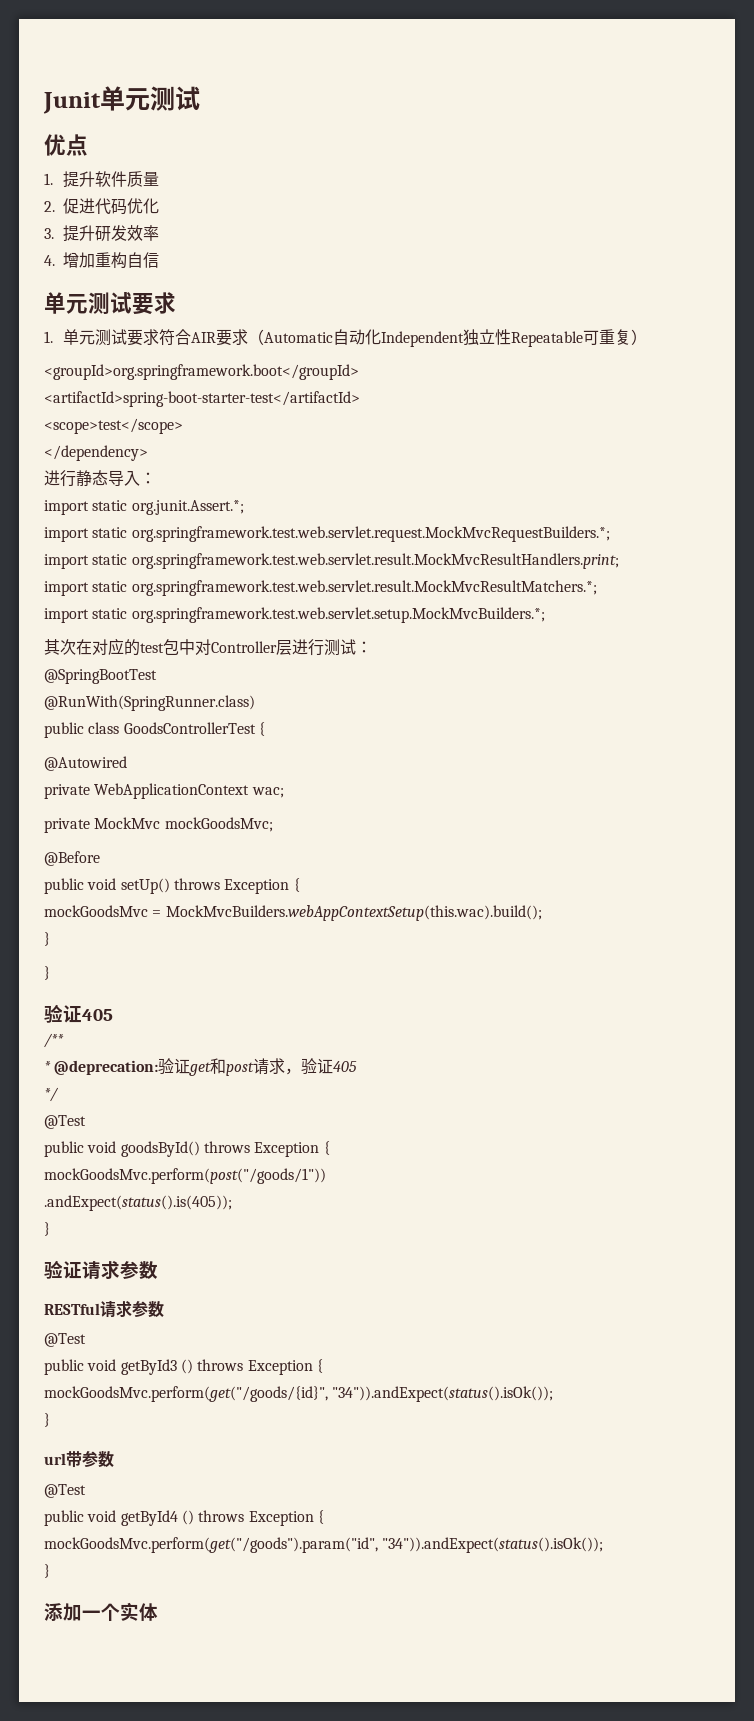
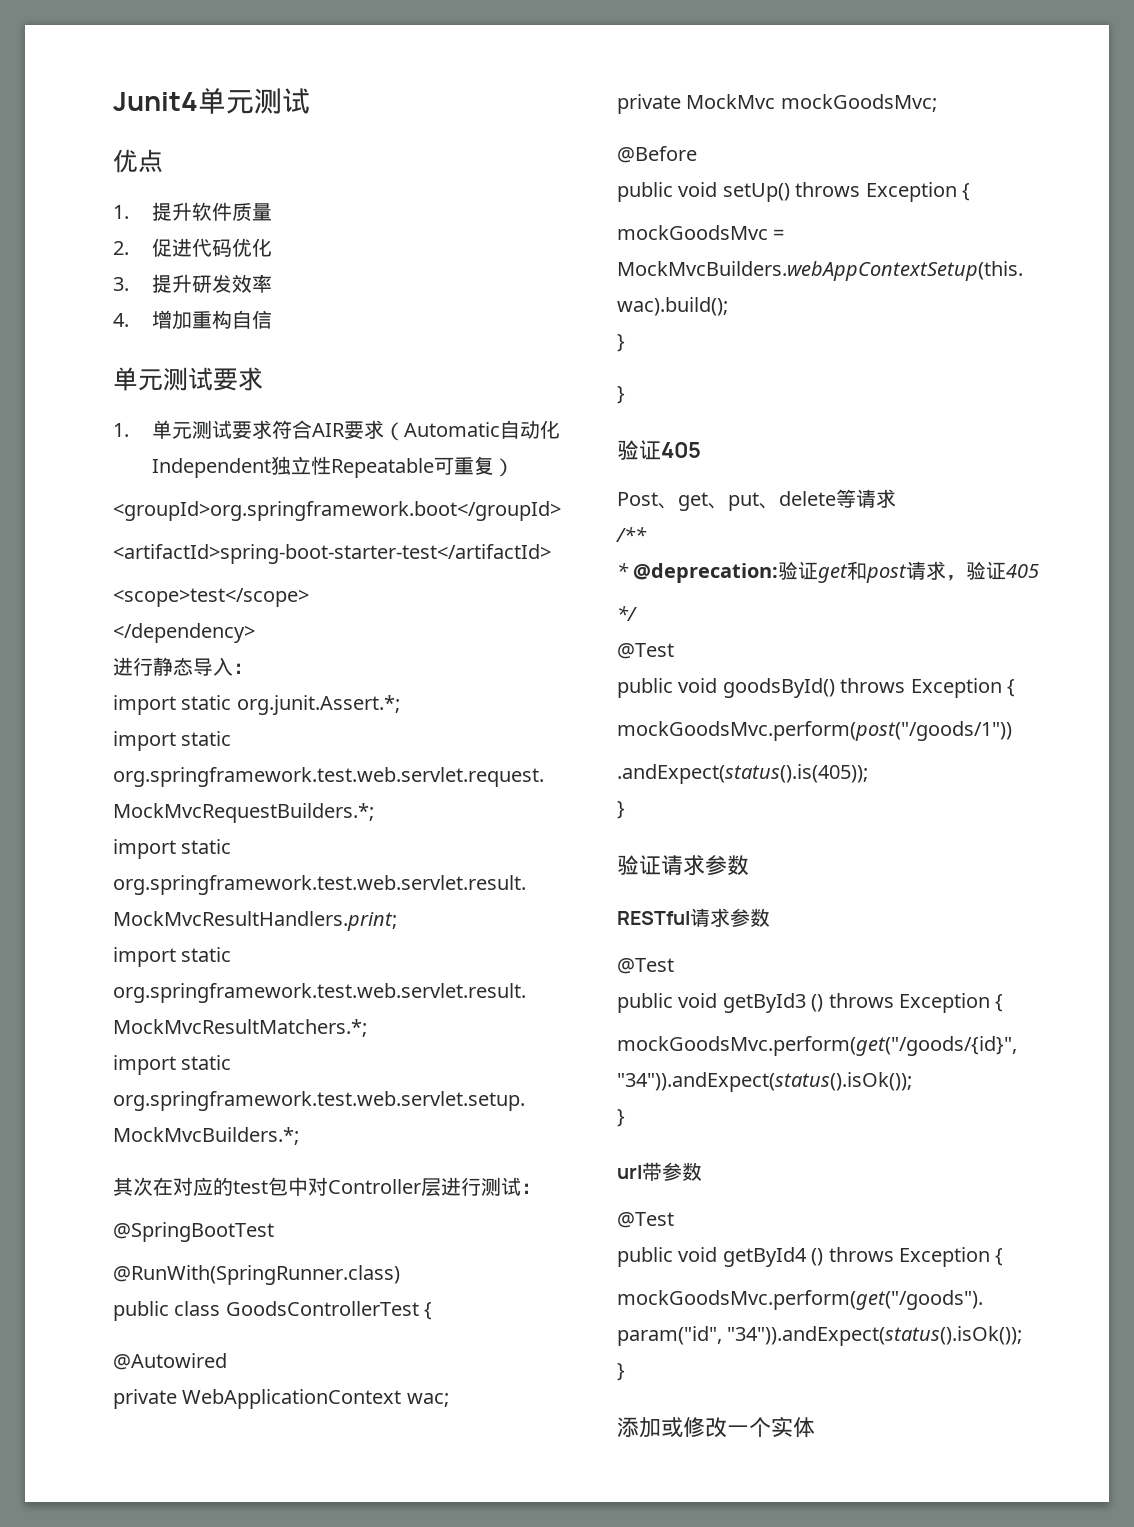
- Junit单元测试
+ Junit4单元测试
+ Post、get、put、delete等请求
- 添加一个实体
+ 添加或修改一个实体

